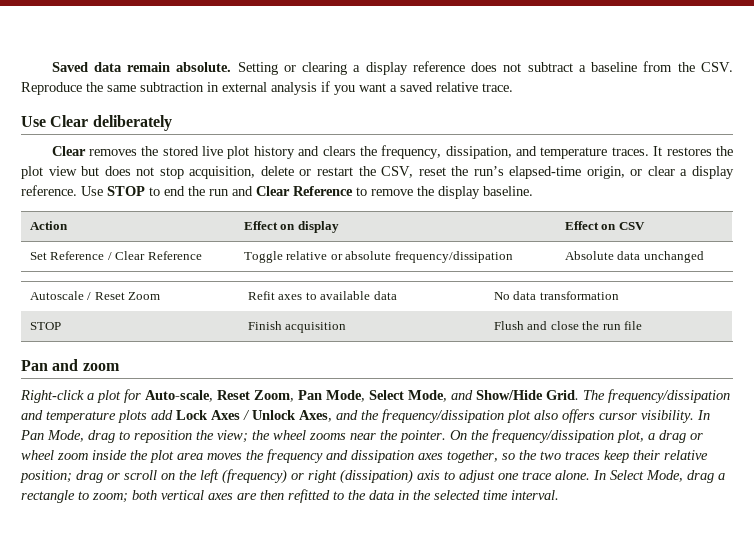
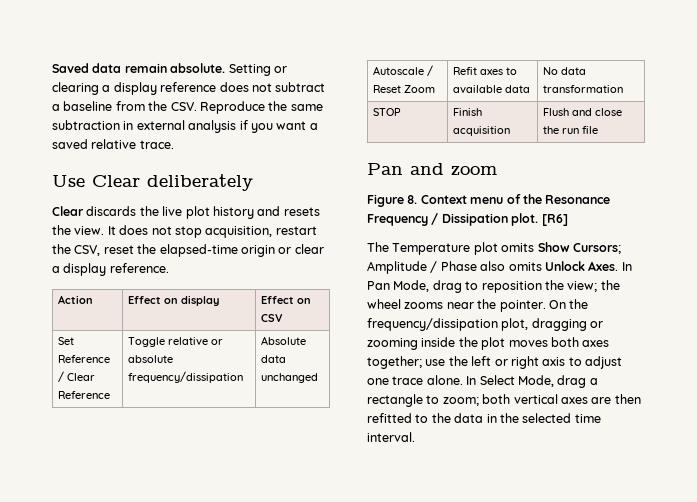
- Clear removes the stored live plot history and clears the frequency, dissipation, and temperature traces. It restores the plot view but does not stop acquisition, delete or restart the CSV, reset the run’s elapsed-time origin, or clear a display reference. Use STOP to end the run and Clear Reference to remove the display baseline.
+ Clear discards the live plot history and resets the view. It does not stop acquisition, restart the CSV, reset the elapsed-time origin or clear a display reference.
- Right-click a plot for Auto-scale, Reset Zoom, Pan Mode, Select Mode, and Show/Hide Grid. The frequency/dissipation and temperature plots add Lock Axes / Unlock Axes, and the frequency/dissipation plot also offers cursor visibility.
+ Figure 8. Context menu of the Resonance Frequency / Dissipation plot. [R6]
+ The Temperature plot omits Show Cursors; Amplitude / Phase also omits Unlock Axes.
- On the frequency/dissipation plot, a drag or wheel zoom inside the plot area moves the frequency and dissipation axes together, so the two traces keep their relative position; drag or scroll on the left (frequency) or right (dissipation) axis to adjust one trace alone.
+ On the frequency/dissipation plot, dragging or zooming inside the plot moves both axes together; use the left or right axis to adjust one trace alone.

